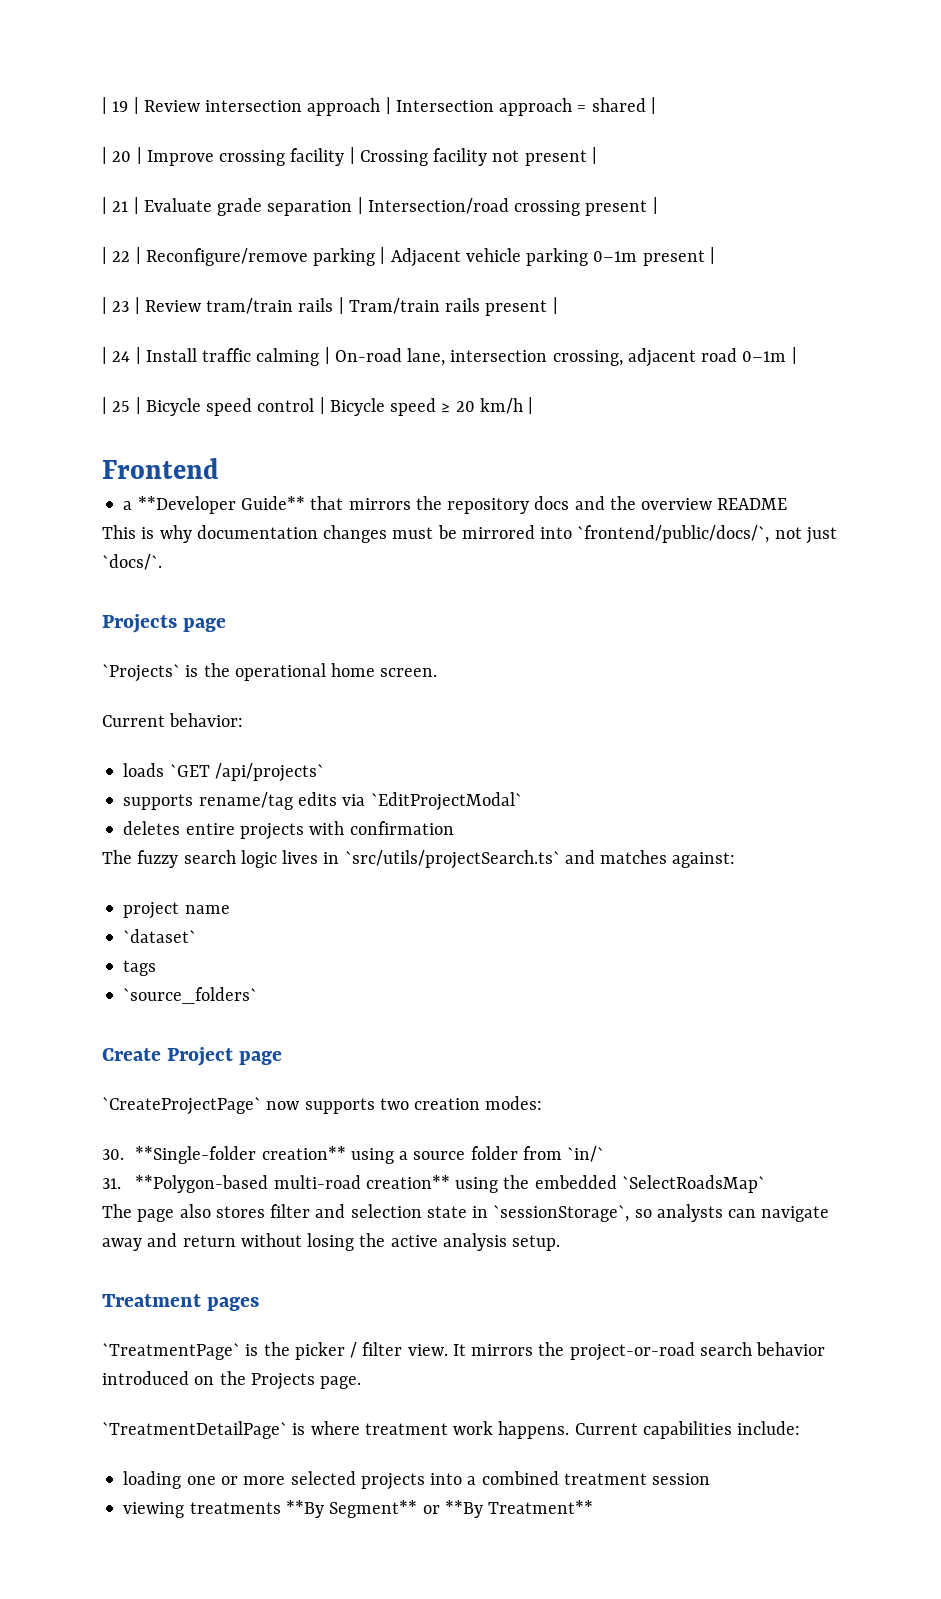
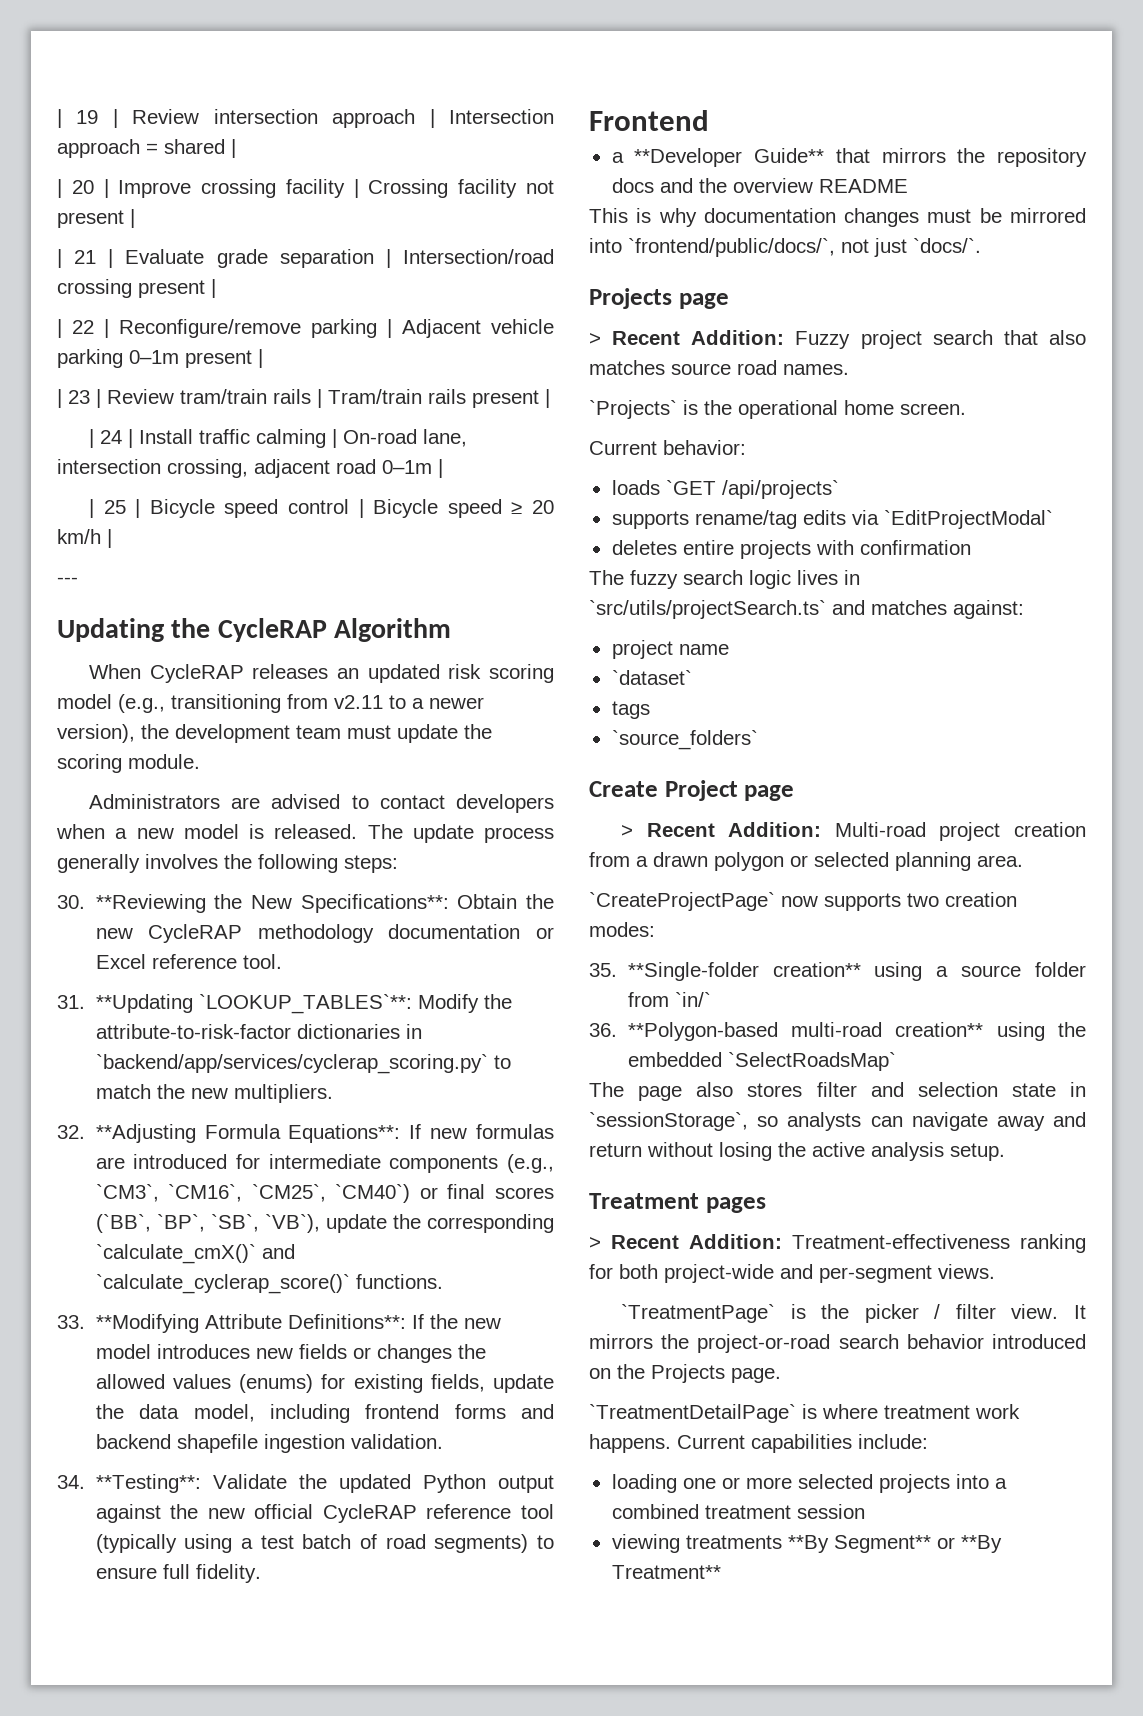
+ ---
+ Updating the CycleRAP Algorithm
+ When CycleRAP releases an updated risk scoring model (e.g., transitioning from v2.11 to a newer version), the development team must update the scoring module.
+ Administrators are advised to contact developers when a new model is released. The update process generally involves the following steps:
+ 30. **Reviewing the New Specifications**: Obtain the new CycleRAP methodology documentation or Excel reference tool.
+ 31. **Updating `LOOKUP_TABLES`**: Modify the attribute-to-risk-factor dictionaries in `backend/app/services/cyclerap_scoring.py` to match the new multipliers.
+ 32. **Adjusting Formula Equations**: If new formulas are introduced for intermediate components (e.g., `CM3`, `CM16`, `CM25`, `CM40`) or final scores (`BB`, `BP`, `SB`, `VB`), update the corresponding `calculate_cmX()` and `calculate_cyclerap_score()` functions.
+ 33. **Modifying Attribute Definitions**: If the new model introduces new fields or changes the allowed values (enums) for existing fields, update the data model, including frontend forms and backend shapefile ingestion validation.
+ 34. **Testing**: Validate the updated Python output against the new official CycleRAP reference tool (typically using a test batch of road segments) to ensure full fidelity.
+ > Recent Addition: Fuzzy project search that also matches source road names.
+ > Recent Addition: Multi-road project creation from a drawn polygon or selected planning area.
- 30. **Single-folder creation** using a source folder from `in/`
+ 35. **Single-folder creation** using a source folder from `in/`
- 31. **Polygon-based multi-road creation** using the embedded `SelectRoadsMap`
+ 36. **Polygon-based multi-road creation** using the embedded `SelectRoadsMap`
+ > Recent Addition: Treatment-effectiveness ranking for both project-wide and per-segment views.

